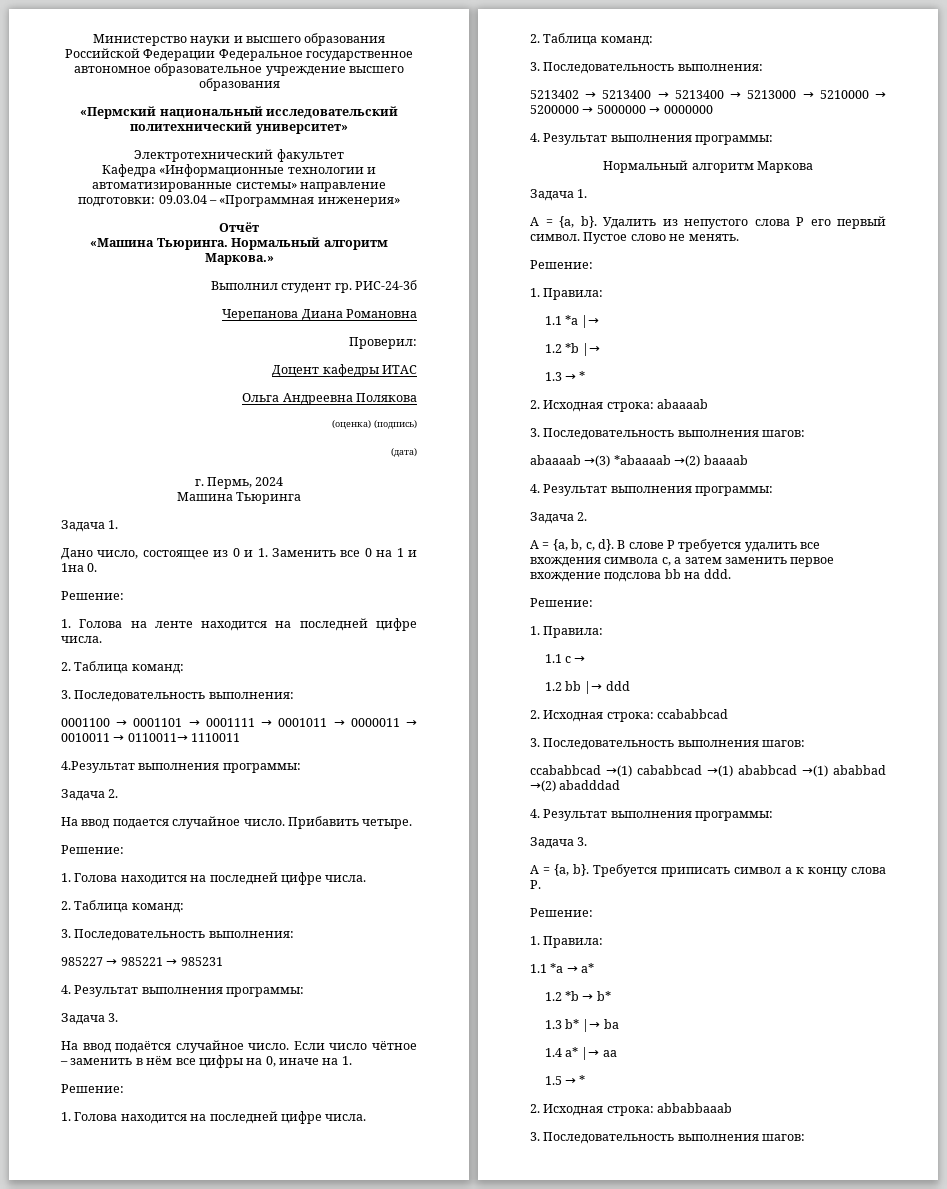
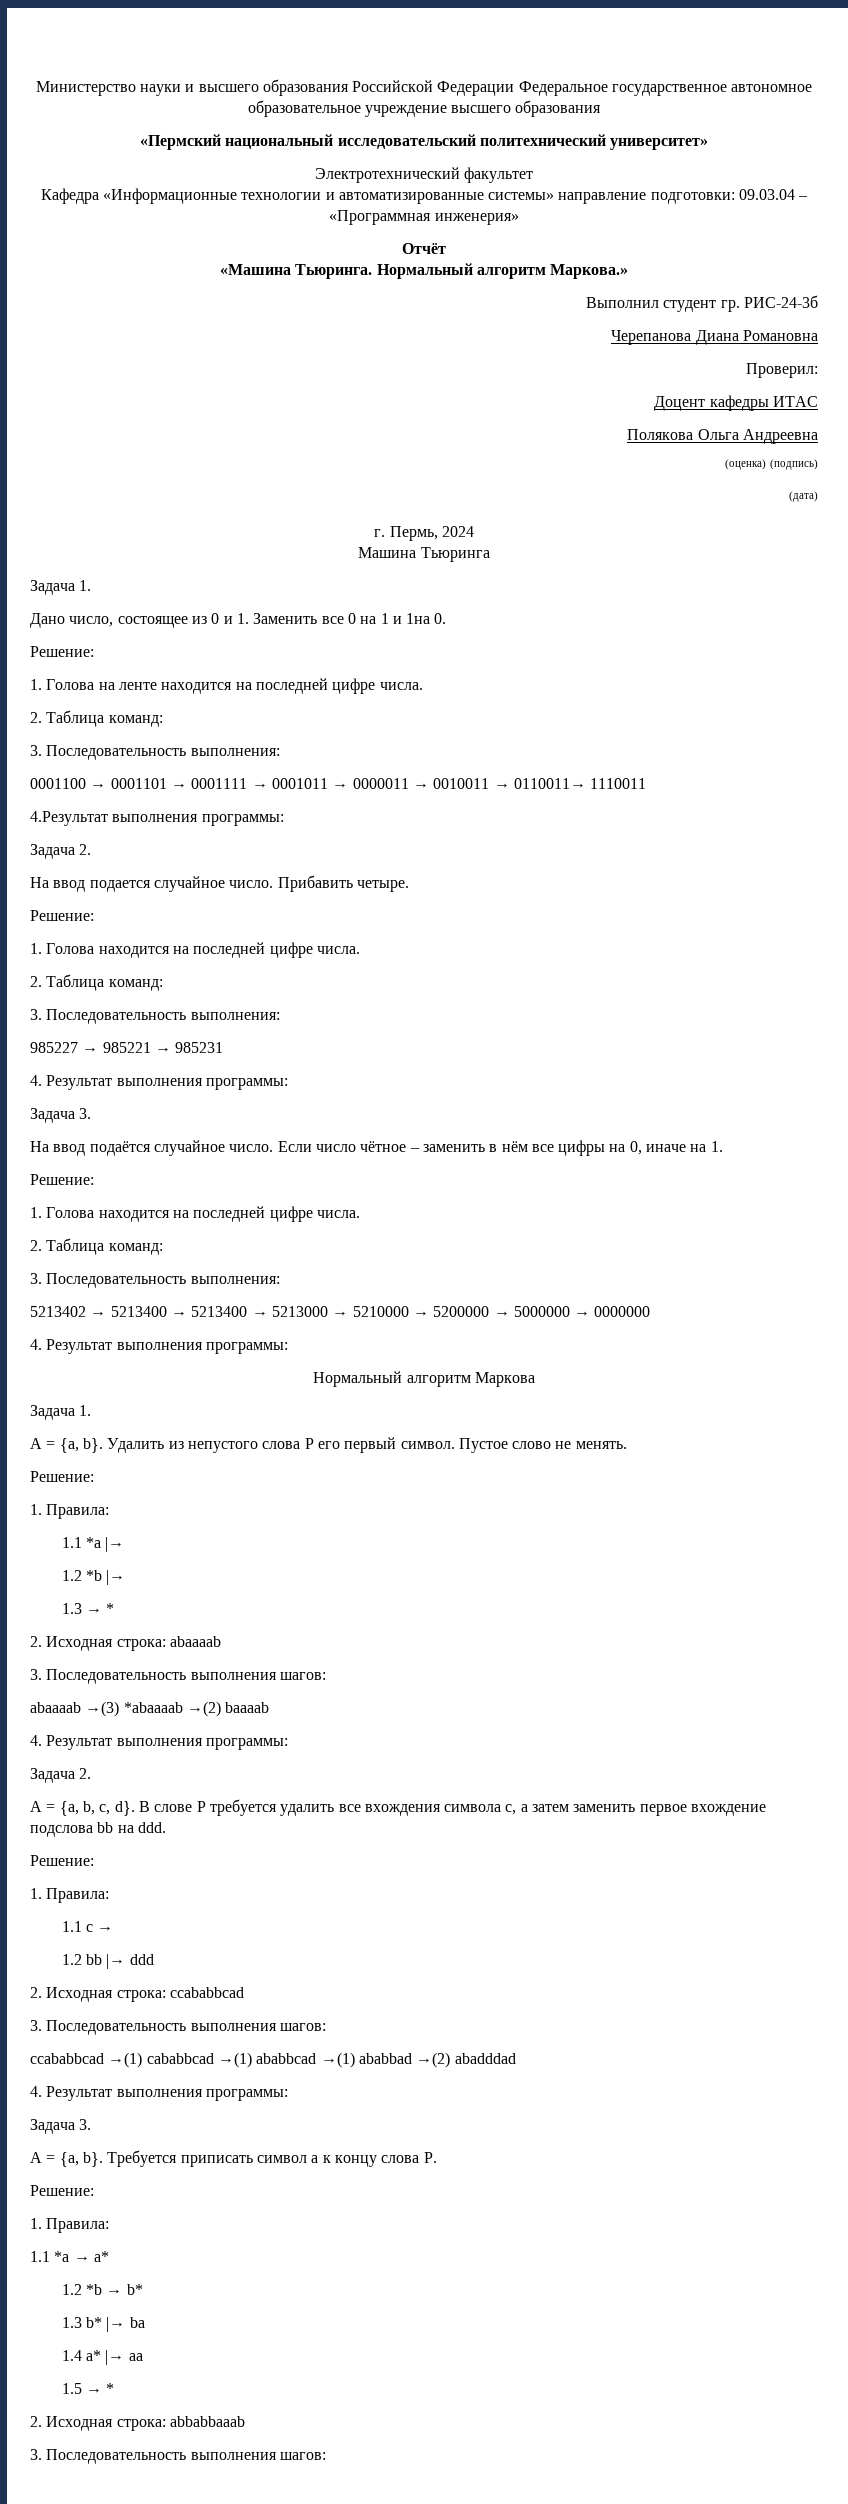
- Ольга Андреевна Полякова
+ Полякова Ольга Андреевна

